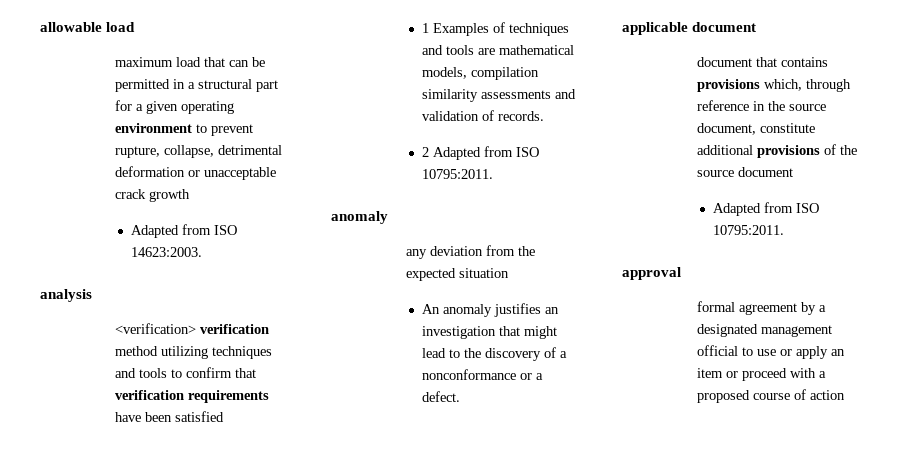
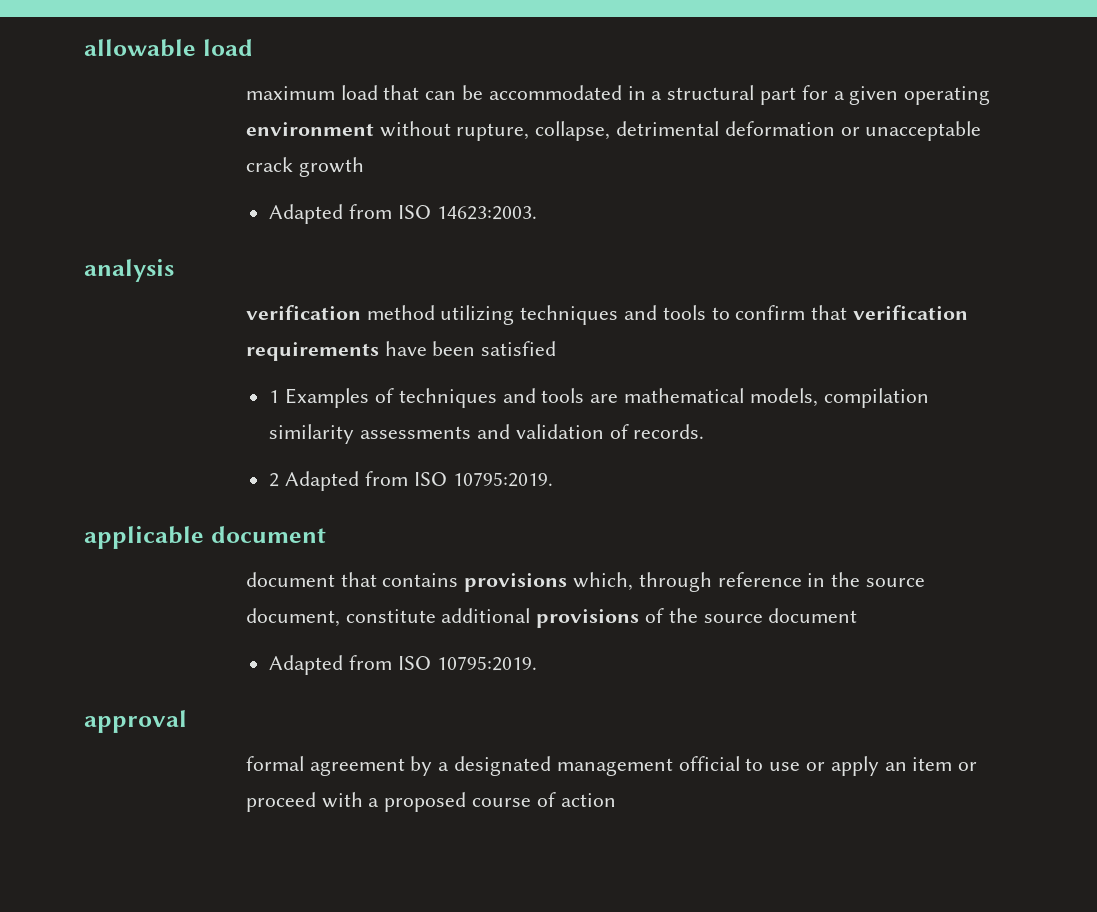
- maximum load that can be permitted in a structural part for a given operating environment to prevent rupture, collapse, detrimental deformation or unacceptable crack growth
+ maximum load that can be accommodated in a structural part for a given operating environment without rupture, collapse, detrimental deformation or unacceptable crack growth
- <verification> verification method utilizing techniques and tools to confirm that verification requirements have been satisfied
+ verification method utilizing techniques and tools to confirm that verification requirements have been satisfied
- 2 Adapted from ISO 10795:2011.
- anomaly
- any deviation from the expected situation
- An anomaly justifies an investigation that might lead to the discovery of a nonconformance or a defect.
+ 2 Adapted from ISO 10795:2019.
  document that contains provisions which, through reference in the source document, constitute additional provisions of the source document
- Adapted from ISO 10795:2011.
+ Adapted from ISO 10795:2019.

